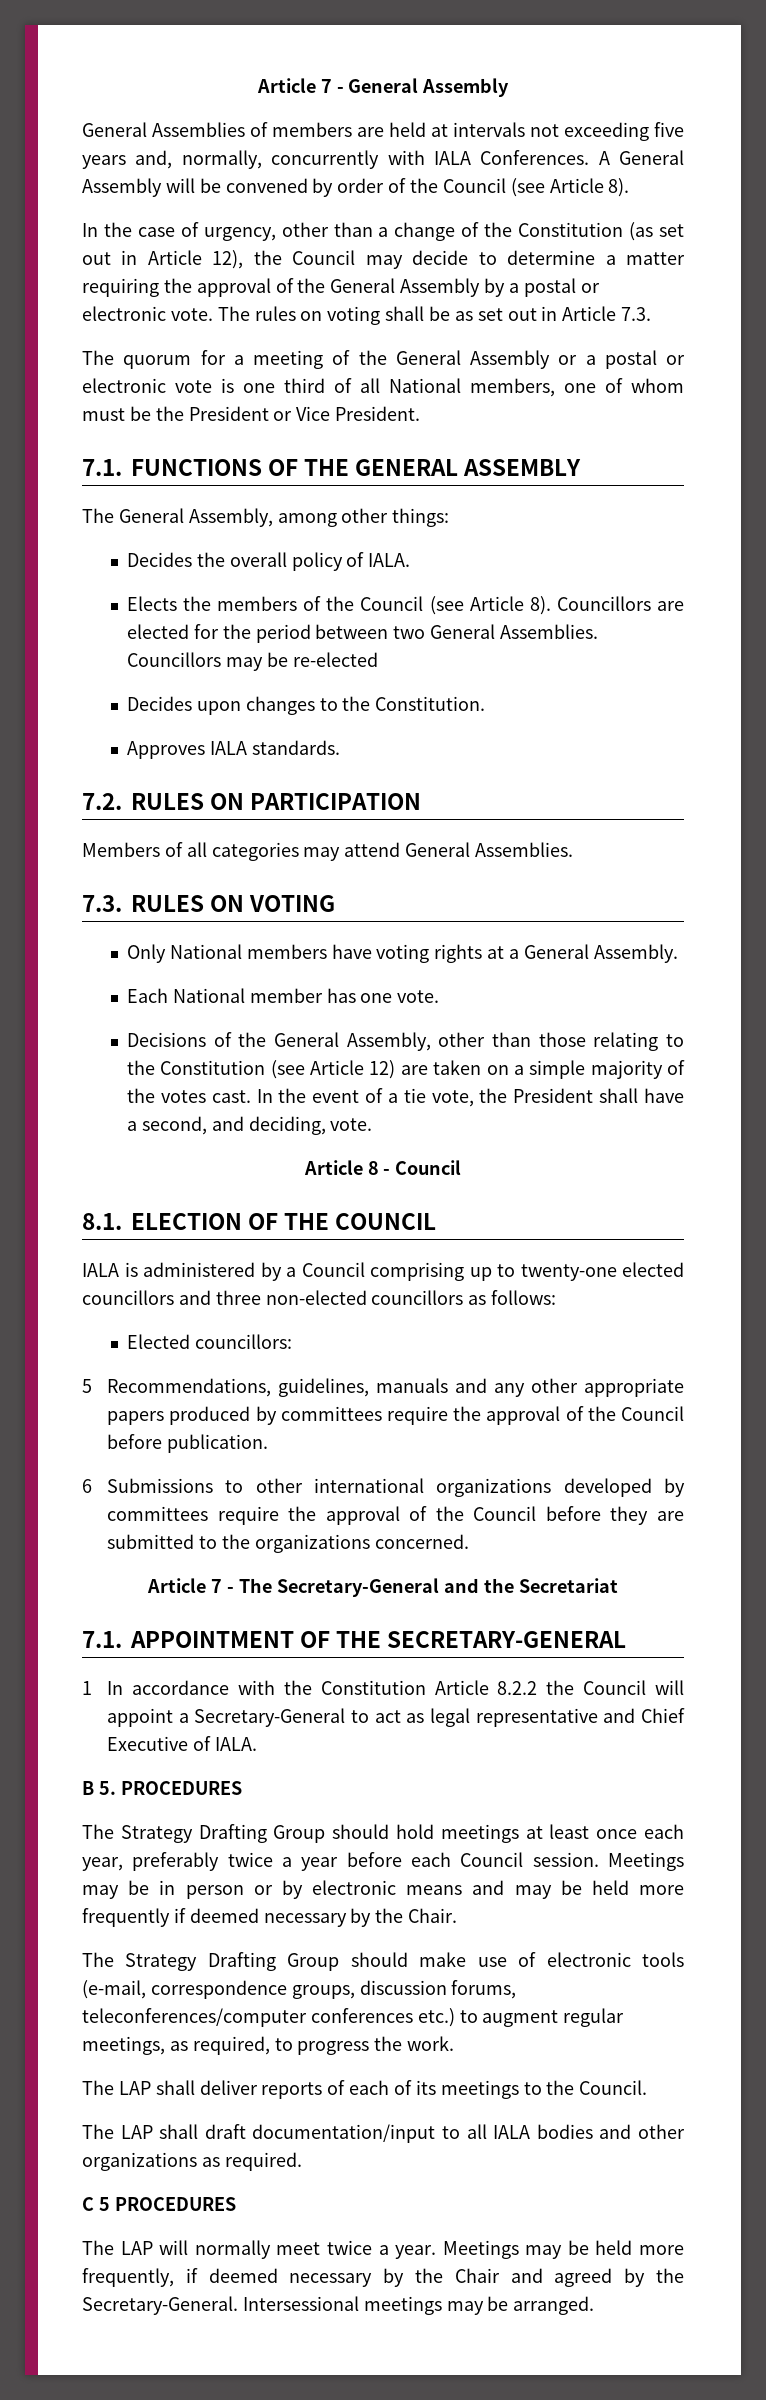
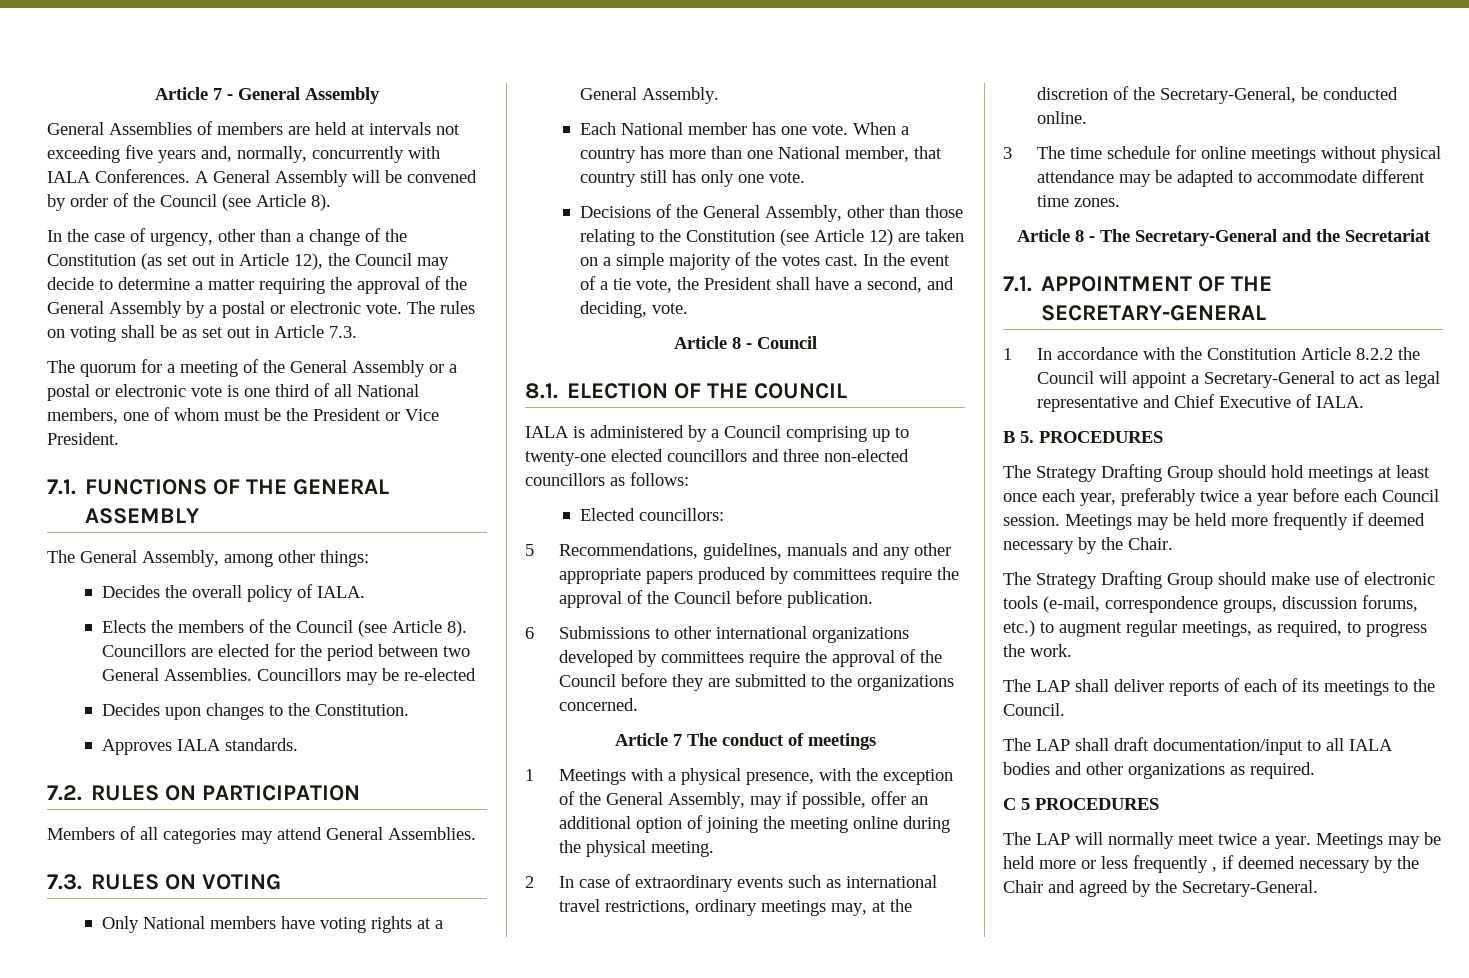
+ When a country has more than one National member, that country still has only one vote.
- Article 7 - The Secretary-General and the Secretariat
+ Article 7 The conduct of meetings
+ 1 Meetings with a physical presence, with the exception of the General Assembly, may if possible, offer an additional option of joining the meeting online during the physical meeting.
+ 2 In case of extraordinary events such as international travel restrictions, ordinary meetings may, at the discretion of the Secretary-General, be conducted online.
+ 3 The time schedule for online meetings without physical attendance may be adapted to accommodate different time zones.
+ Article 8 - The Secretary-General and the Secretariat
- Meetings may be in person or by electronic means and may be held more frequently if deemed necessary by the Chair.
+ Meetings may be held more frequently if deemed necessary by the Chair.
- The Strategy Drafting Group should make use of electronic tools (e-mail, correspondence groups, discussion forums, teleconferences/computer conferences etc.) to augment regular meetings, as required, to progress the work.
+ The Strategy Drafting Group should make use of electronic tools (e-mail, correspondence groups, discussion forums, etc.) to augment regular meetings, as required, to progress the work.
- Meetings may be held more frequently, if deemed necessary by the Chair and agreed by the Secretary-General. Intersessional meetings may be arranged.
+ Meetings may be held more or less frequently , if deemed necessary by the Chair and agreed by the Secretary-General.

